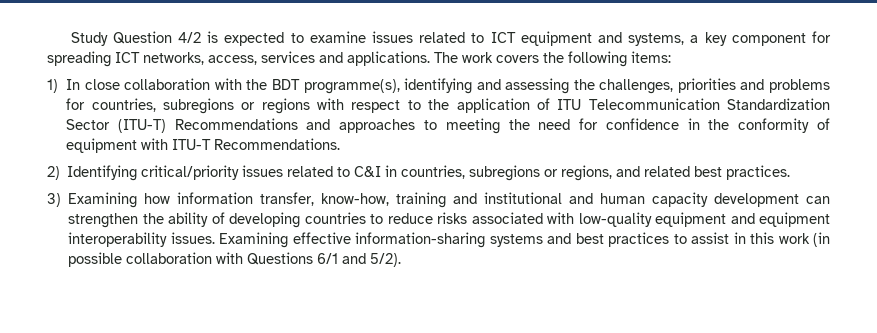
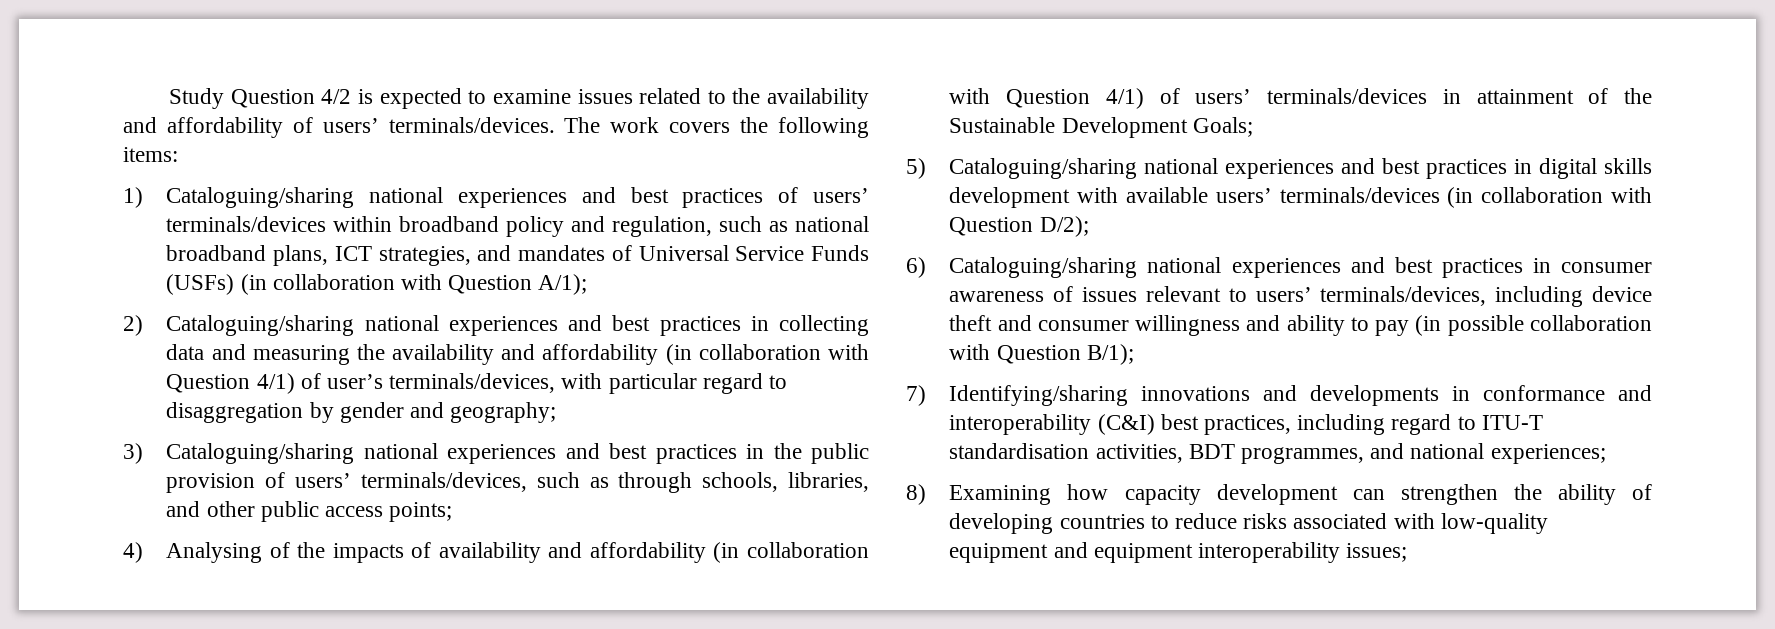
- Study Question 4/2 is expected to examine issues related to ICT equipment and systems, a key component for spreading ICT networks, access, services and applications.
+ Study Question 4/2 is expected to examine issues related to the availability and affordability of users’ terminals/devices.
- 1) In close collaboration with the BDT programme(s), identifying and assessing the challenges, priorities and problems for countries, subregions or regions with respect to the application of ITU Telecommunication Standardization Sector (ITU-T) Recommendations and approaches to meeting the need for confidence in the conformity of equipment with ITU-T Recommendations.
- 2) Identifying critical/priority issues related to C&I in countries, subregions or regions, and related best practices.
- 3) Examining how information transfer, know-how, training and institutional and human capacity development can strengthen the ability of developing countries to reduce risks associated with low-quality equipment and equipment interoperability issues. Examining effective information-sharing systems and best practices to assist in this work (in possible collaboration with Questions 6/1 and 5/2).
+ 1) Cataloguing/sharing national experiences and best practices of users’ terminals/devices within broadband policy and regulation, such as national broadband plans, ICT strategies, and mandates of Universal Service Funds (USFs) (in collaboration with Question A/1);
+ 2) Cataloguing/sharing national experiences and best practices in collecting data and measuring the availability and affordability (in collaboration with Question 4/1) of user’s terminals/devices, with particular regard to disaggregation by gender and geography;
+ 3) Cataloguing/sharing national experiences and best practices in the public provision of users’ terminals/devices, such as through schools, libraries, and other public access points;
+ 4) Analysing of the impacts of availability and affordability (in collaboration with Question 4/1) of users’ terminals/devices in attainment of the Sustainable Development Goals;
+ 5) Cataloguing/sharing national experiences and best practices in digital skills development with available users’ terminals/devices (in collaboration with Question D/2);
+ 6) Cataloguing/sharing national experiences and best practices in consumer awareness of issues relevant to users’ terminals/devices, including device theft and consumer willingness and ability to pay (in possible collaboration with Question B/1);
+ 7) Identifying/sharing innovations and developments in conformance and interoperability (C&I) best practices, including regard to ITU-T standardisation activities, BDT programmes, and national experiences;
+ 8) Examining how capacity development can strengthen the ability of developing countries to reduce risks associated with low-quality equipment and equipment interoperability issues;

